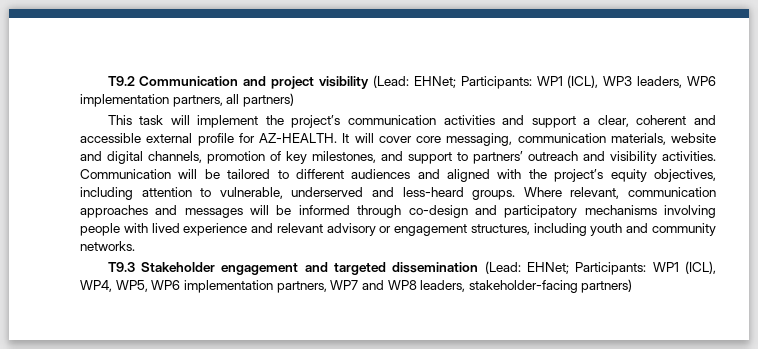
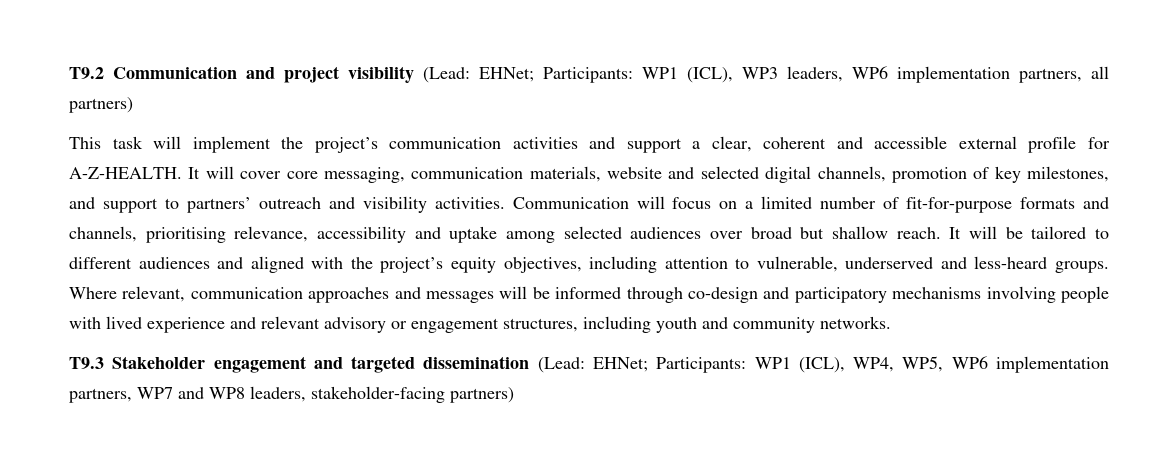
- This task will implement the project’s communication activities and support a clear, coherent and accessible external profile for AZ-HEALTH.
+ This task will implement the project’s communication activities and support a clear, coherent and accessible external profile for A-Z-HEALTH.
- It will cover core messaging, communication materials, website and digital channels, promotion of key milestones, and support to partners’ outreach and visibility activities.
+ It will cover core messaging, communication materials, website and selected digital channels, promotion of key milestones, and support to partners’ outreach and visibility activities.
- Communication will be tailored to different audiences and aligned with the project’s equity objectives, including attention to vulnerable, underserved and less-heard groups.
+ Communication will focus on a limited number of fit-for-purpose formats and channels, prioritising relevance, accessibility and uptake among selected audiences over broad but shallow reach. It will be tailored to different audiences and aligned with the project’s equity objectives, including attention to vulnerable, underserved and less-heard groups.

